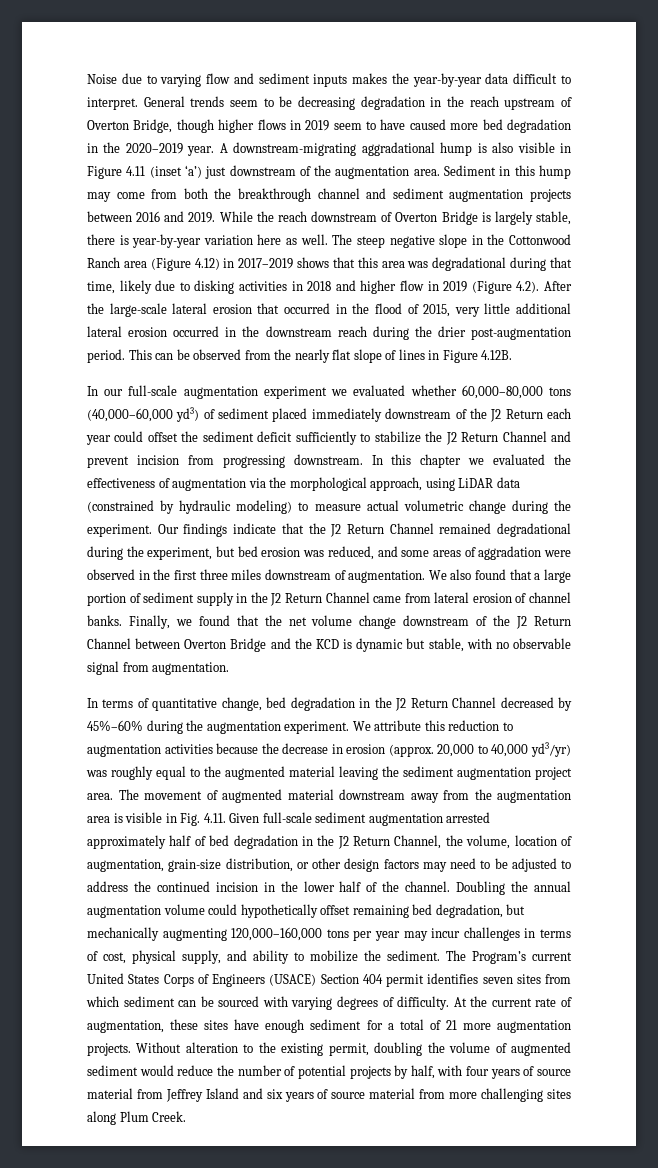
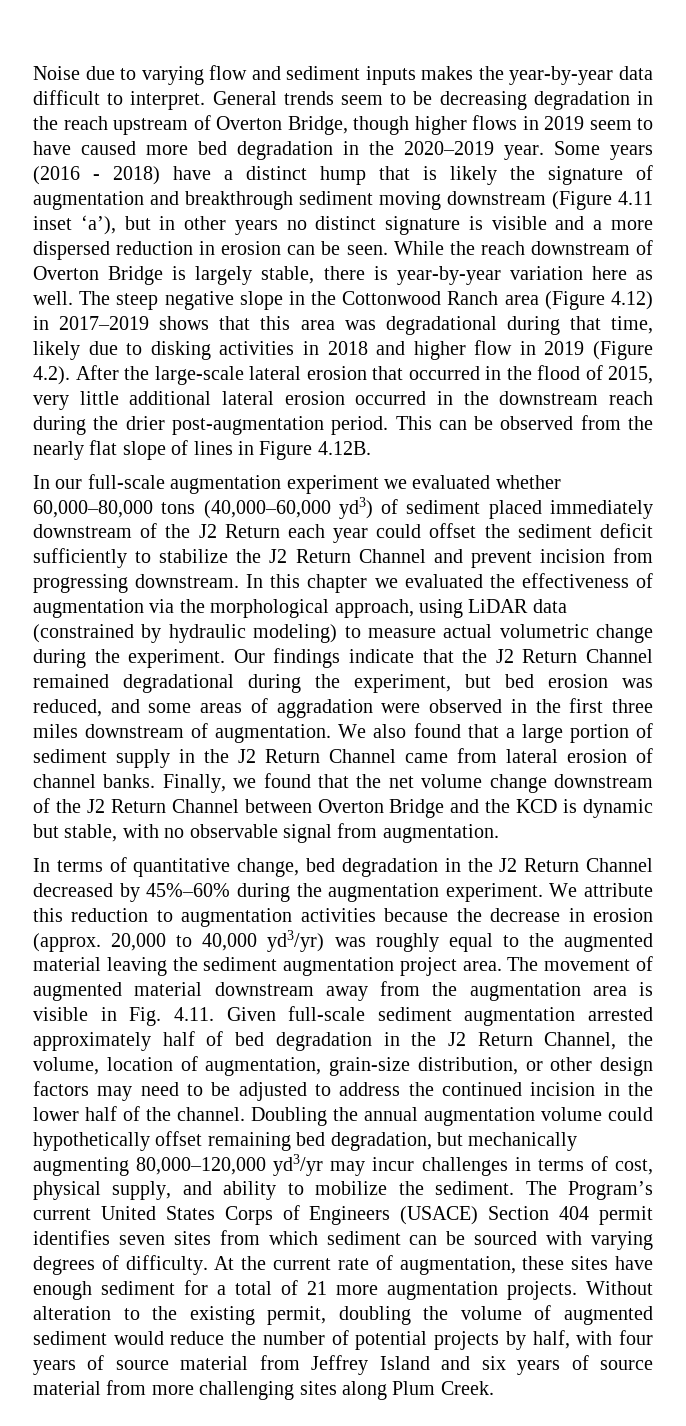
- A downstream-migrating aggradational hump is also visible in Figure 4.11 (inset ‘a’) just downstream of the augmentation area. Sediment in this hump may come from both the breakthrough channel and sediment augmentation projects between 2016 and 2019.
+ Some years (2016 - 2018) have a distinct hump that is likely the signature of augmentation and breakthrough sediment moving downstream (Figure 4.11 inset ‘a’), but in other years no distinct signature is visible and a more dispersed reduction in erosion can be seen.
- Doubling the annual augmentation volume could hypothetically offset remaining bed degradation, but mechanically augmenting 120,000–160,000 tons per year may incur challenges in terms of cost, physical supply, and ability to mobilize the sediment.
+ Doubling the annual augmentation volume could hypothetically offset remaining bed degradation, but mechanically augmenting 80,000–120,000 yd3/yr may incur challenges in terms of cost, physical supply, and ability to mobilize the sediment.

